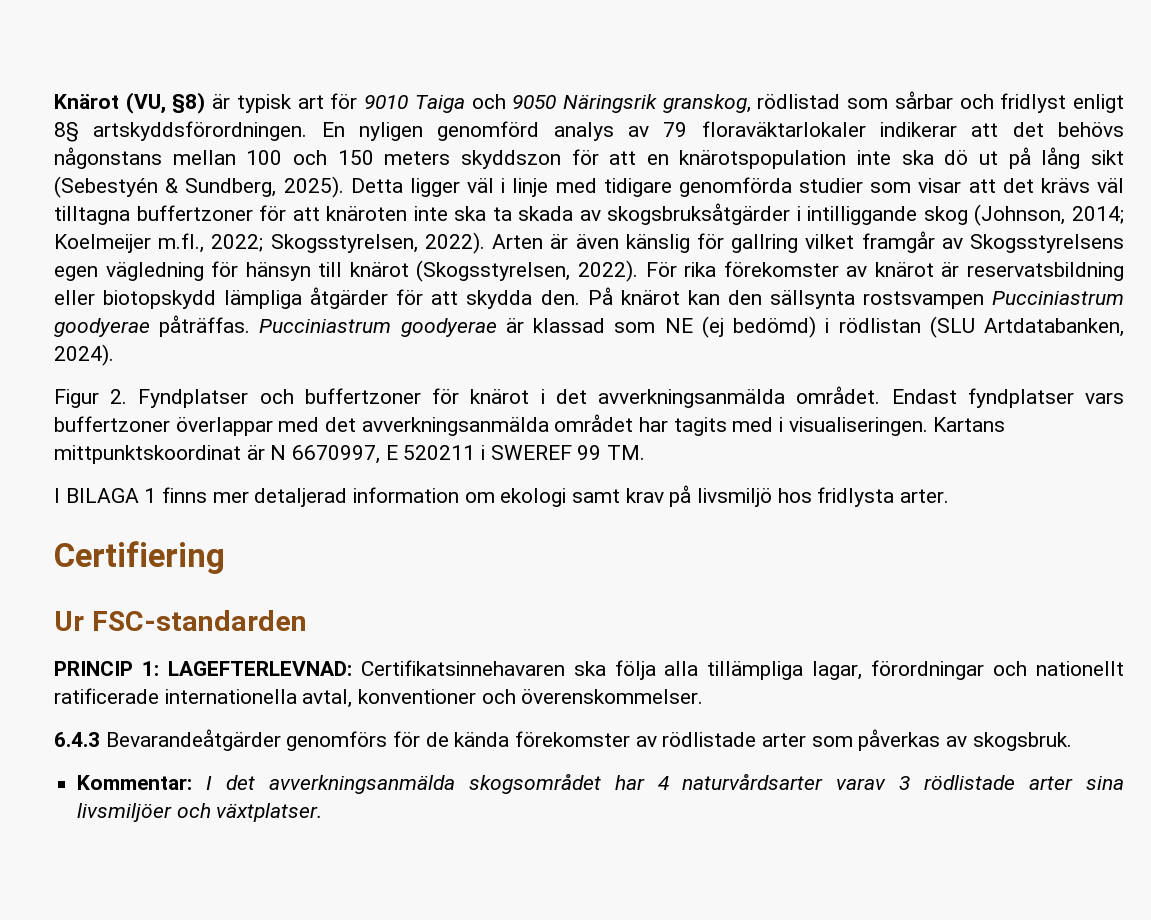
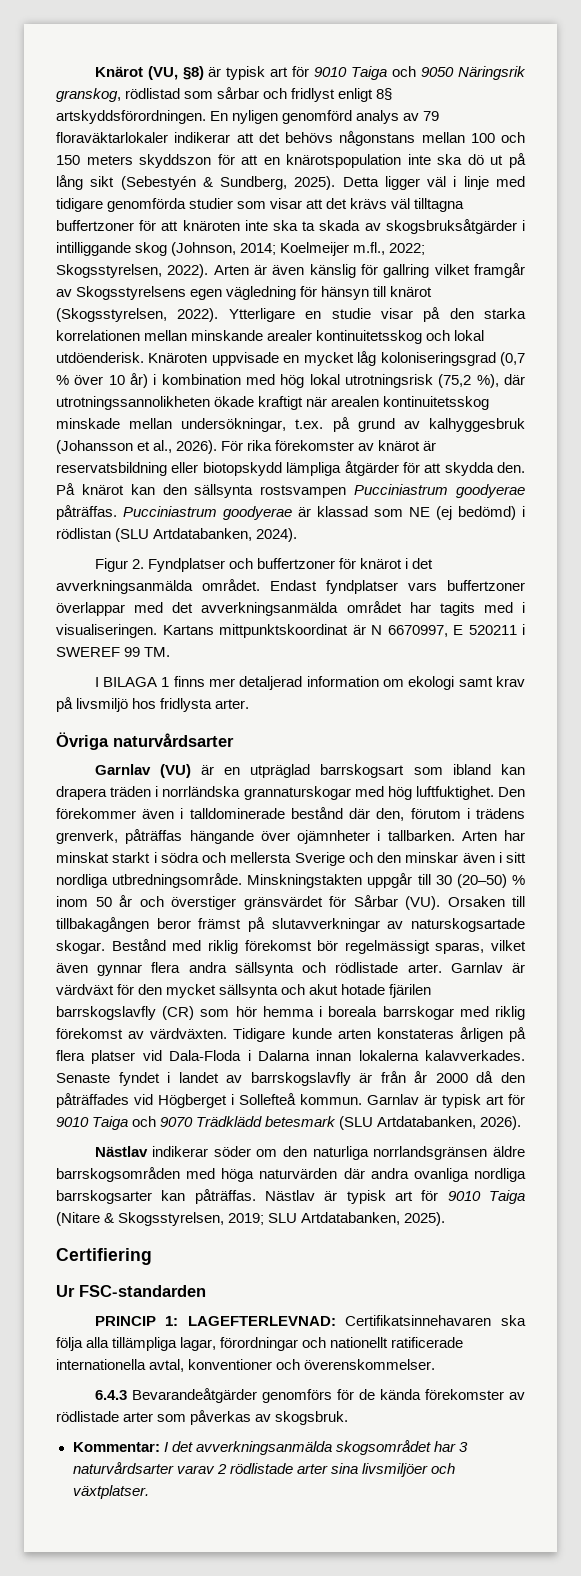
+ Ytterligare en studie visar på den starka korrelationen mellan minskande arealer kontinuitetsskog och lokal utdöenderisk. Knäroten uppvisade en mycket låg koloniseringsgrad (0,7 % över 10 år) i kombination med hög lokal utrotningsrisk (75,2 %), där utrotningssannolikheten ökade kraftigt när arealen kontinuitetsskog minskade mellan undersökningar, t.ex. på grund av kalhyggesbruk (Johansson et al., 2026).
+ Övriga naturvårdsarter
+ Garnlav (VU) är en utpräglad barrskogsart som ibland kan drapera träden i norrländska grannaturskogar med hög luftfuktighet. Den förekommer även i talldominerade bestånd där den, förutom i trädens grenverk, påträffas hängande över ojämnheter i tallbarken. Arten har minskat starkt i södra och mellersta Sverige och den minskar även i sitt nordliga utbredningsområde. Minskningstakten uppgår till 30 (20–50) % inom 50 år och överstiger gränsvärdet för Sårbar (VU). Orsaken till tillbakagången beror främst på slutavverkningar av naturskogsartade skogar. Bestånd med riklig förekomst bör regelmässigt sparas, vilket även gynnar flera andra sällsynta och rödlistade arter. Garnlav är värdväxt för den mycket sällsynta och akut hotade fjärilen barrskogslavfly (CR) som hör hemma i boreala barrskogar med riklig förekomst av värdväxten. Tidigare kunde arten konstateras årligen på flera platser vid Dala-Floda i Dalarna innan lokalerna kalavverkades. Senaste fyndet i landet av barrskogslavfly är från år 2000 då den påträffades vid Högberget i Sollefteå kommun. Garnlav är typisk art för 9010 Taiga och 9070 Trädklädd betesmark (SLU Artdatabanken, 2026).
+ Nästlav indikerar söder om den naturliga norrlandsgränsen äldre barrskogsområden med höga naturvärden där andra ovanliga nordliga barrskogsarter kan påträffas. Nästlav är typisk art för 9010 Taiga (Nitare & Skogsstyrelsen, 2019; SLU Artdatabanken, 2025).
- Kommentar: I det avverkningsanmälda skogsområdet har 4 naturvårdsarter varav 3 rödlistade arter sina livsmiljöer och växtplatser.
+ Kommentar: I det avverkningsanmälda skogsområdet har 3 naturvårdsarter varav 2 rödlistade arter sina livsmiljöer och växtplatser.

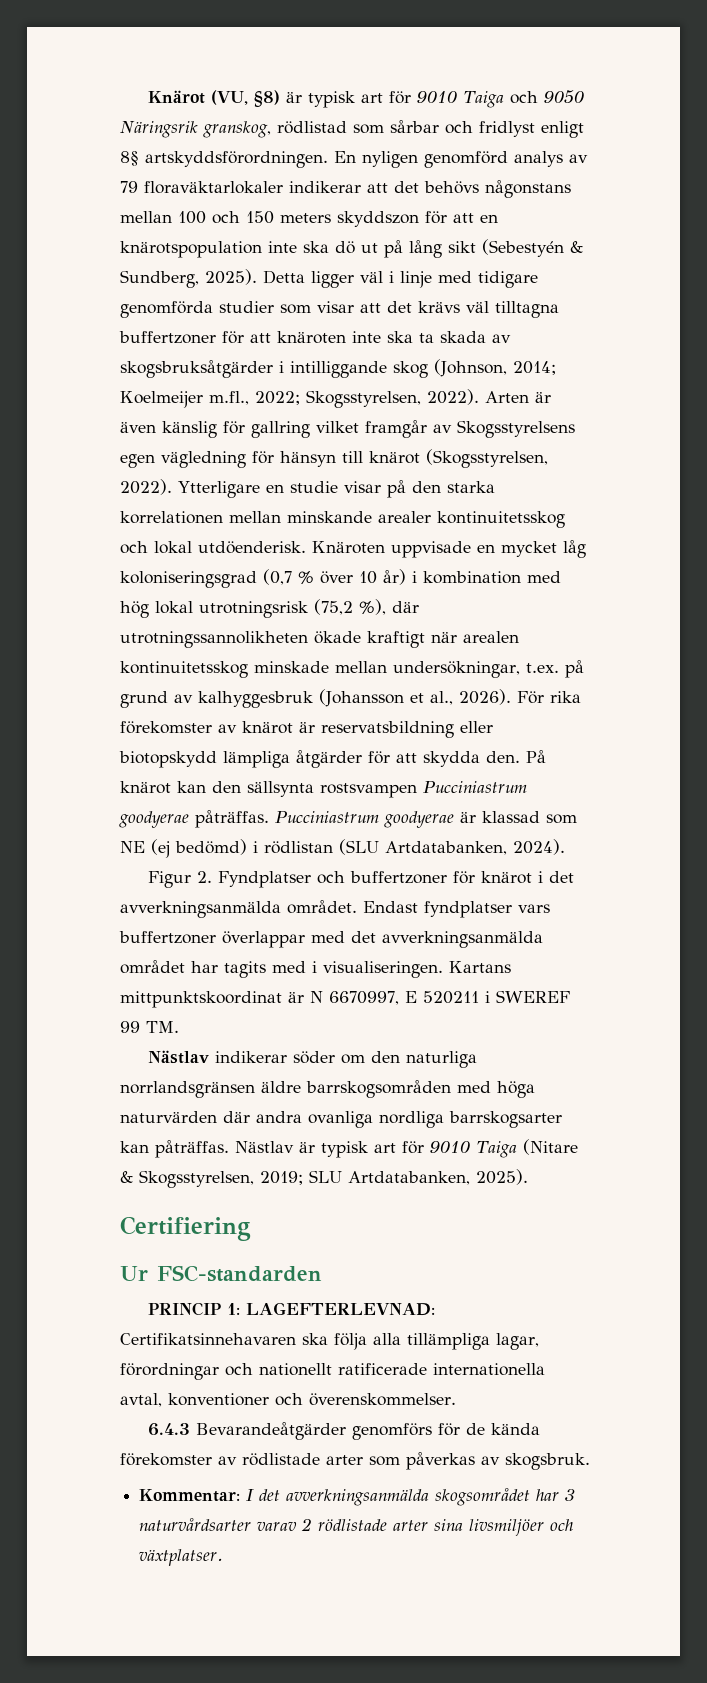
- I BILAGA 1 finns mer detaljerad information om ekologi samt krav på livsmiljö hos fridlysta arter.
- Övriga naturvårdsarter
- Garnlav (VU) är en utpräglad barrskogsart som ibland kan drapera träden i norrländska grannaturskogar med hög luftfuktighet. Den förekommer även i talldominerade bestånd där den, förutom i trädens grenverk, påträffas hängande över ojämnheter i tallbarken. Arten har minskat starkt i södra och mellersta Sverige och den minskar även i sitt nordliga utbredningsområde. Minskningstakten uppgår till 30 (20–50) % inom 50 år och överstiger gränsvärdet för Sårbar (VU). Orsaken till tillbakagången beror främst på slutavverkningar av naturskogsartade skogar. Bestånd med riklig förekomst bör regelmässigt sparas, vilket även gynnar flera andra sällsynta och rödlistade arter. Garnlav är värdväxt för den mycket sällsynta och akut hotade fjärilen barrskogslavfly (CR) som hör hemma i boreala barrskogar med riklig förekomst av värdväxten. Tidigare kunde arten konstateras årligen på flera platser vid Dala-Floda i Dalarna innan lokalerna kalavverkades. Senaste fyndet i landet av barrskogslavfly är från år 2000 då den påträffades vid Högberget i Sollefteå kommun. Garnlav är typisk art för 9010 Taiga och 9070 Trädklädd betesmark (SLU Artdatabanken, 2026).

